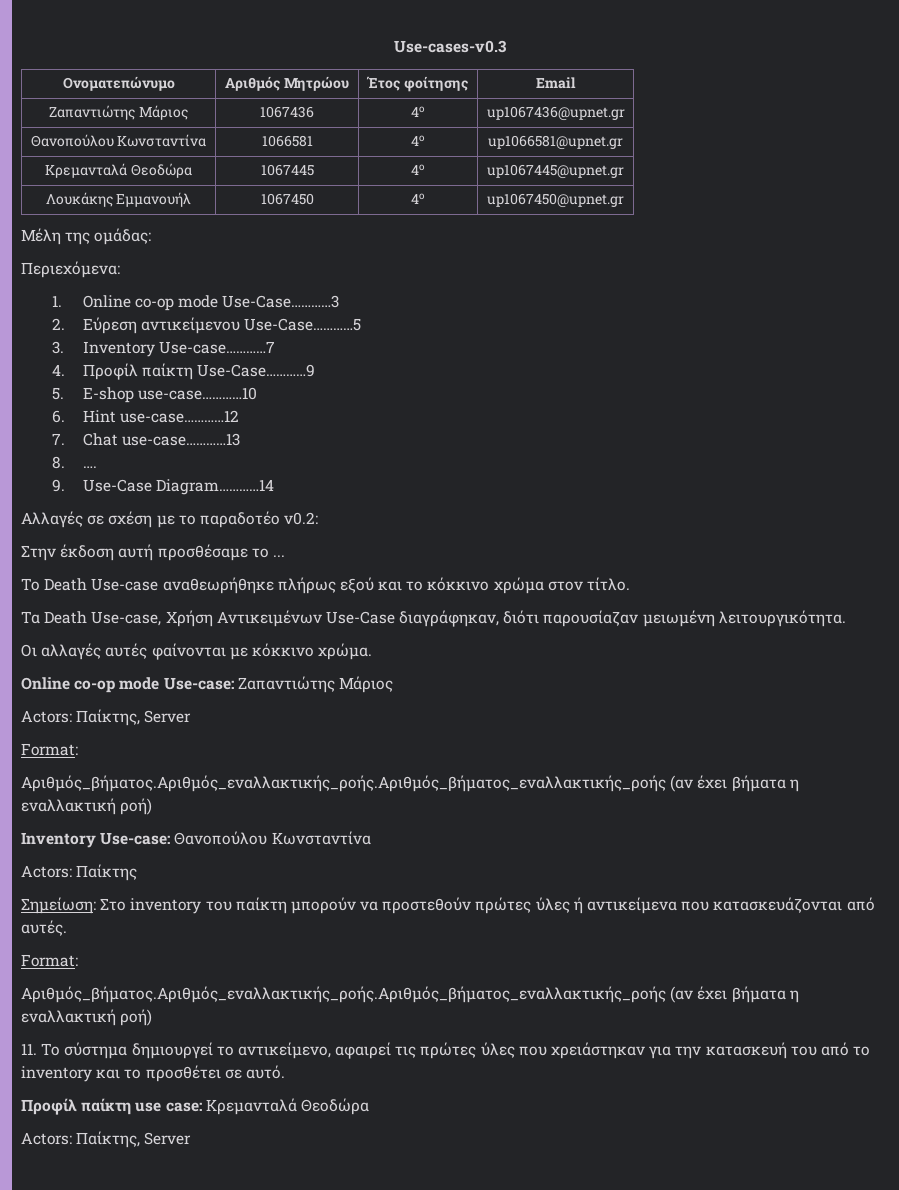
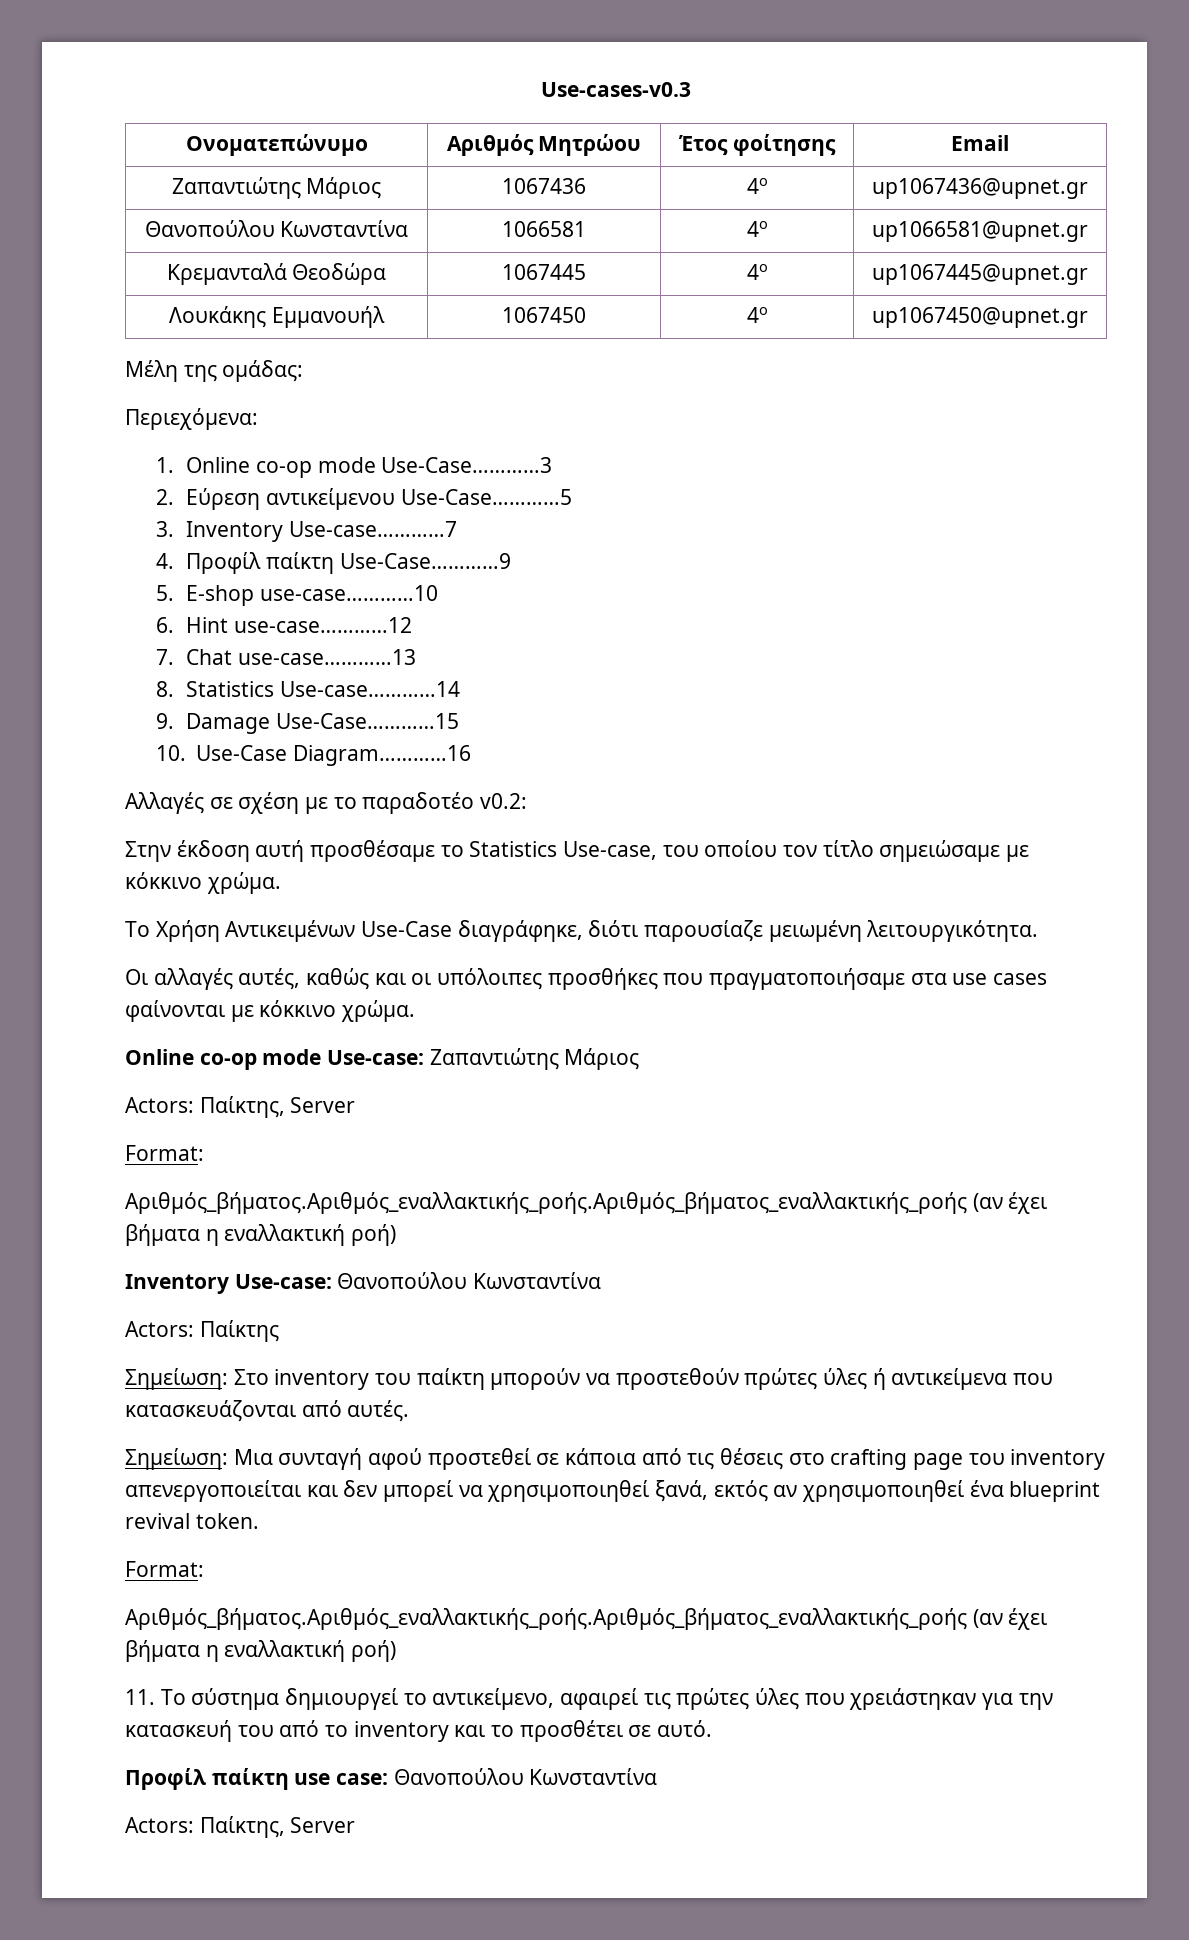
- 8. ….
- 9. Use-Case Diagram…………14
+ 8. Statistics Use-case…………14
+ 9. Damage Use-Case…………15
+ 10. Use-Case Diagram…………16
- Στην έκδοση αυτή προσθέσαμε το ...
- Το Death Use-case αναθεωρήθηκε πλήρως εξού και το κόκκινο χρώμα στον τίτλο.
- Τα Death Use-case, Χρήση Αντικειμένων Use-Case διαγράφηκαν, διότι παρουσίαζαν μειωμένη λειτουργικότητα.
- Οι αλλαγές αυτές φαίνονται με κόκκινο χρώμα.
+ Στην έκδοση αυτή προσθέσαμε το Statistics Use-case, του οποίου τον τίτλο σημειώσαμε με κόκκινο χρώμα.
+ Το Χρήση Αντικειμένων Use-Case διαγράφηκε, διότι παρουσίαζε μειωμένη λειτουργικότητα.
+ Οι αλλαγές αυτές, καθώς και οι υπόλοιπες προσθήκες που πραγματοποιήσαμε στα use cases φαίνονται με κόκκινο χρώμα.
+ Σημείωση: Μια συνταγή αφού προστεθεί σε κάποια από τις θέσεις στο crafting page του inventory απενεργοποιείται και δεν μπορεί να χρησιμοποιηθεί ξανά, εκτός αν χρησιμοποιηθεί ένα blueprint revival token.
- Προφίλ παίκτη use case: Κρεμανταλά Θεοδώρα
+ Προφίλ παίκτη use case: Θανοπούλου Κωνσταντίνα

